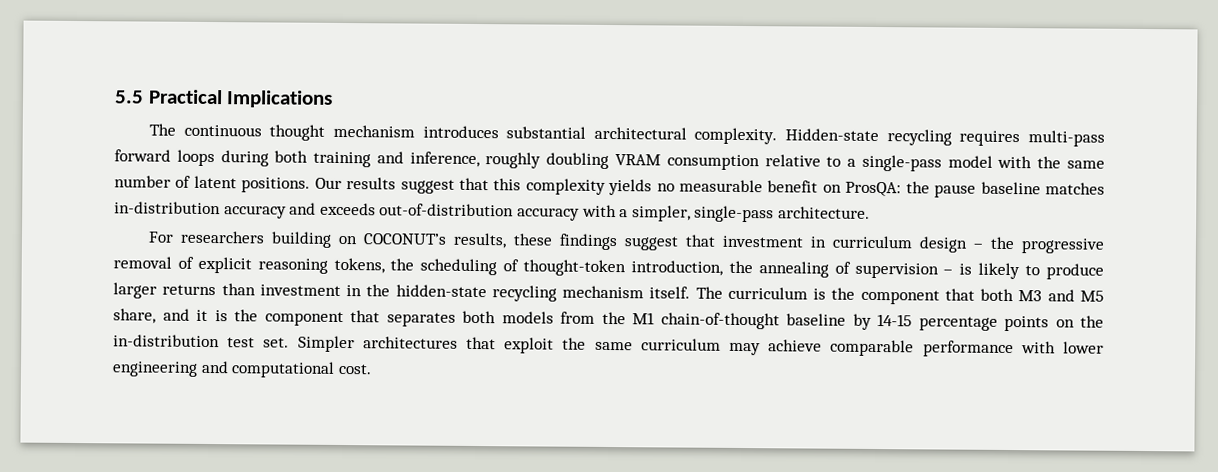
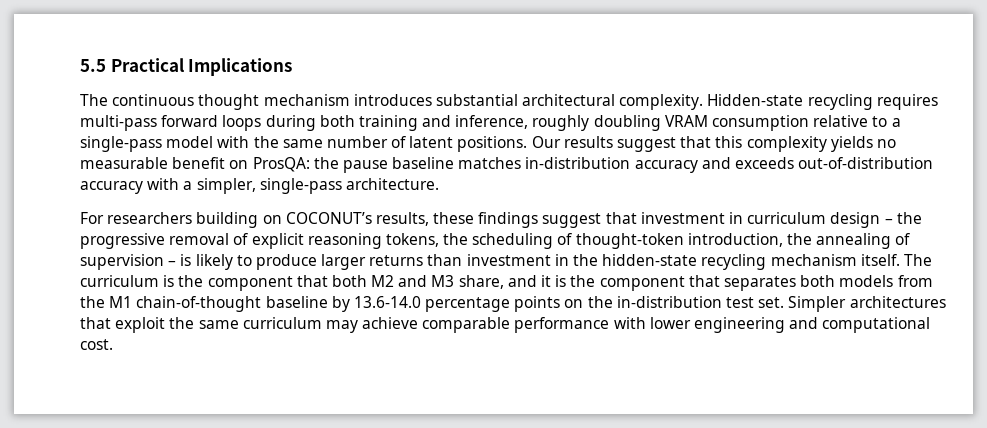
- The curriculum is the component that both M3 and M5 share, and it is the component that separates both models from the M1 chain-of-thought baseline by 14-15 percentage points on the in-distribution test set.
+ The curriculum is the component that both M2 and M3 share, and it is the component that separates both models from the M1 chain-of-thought baseline by 13.6-14.0 percentage points on the in-distribution test set.

